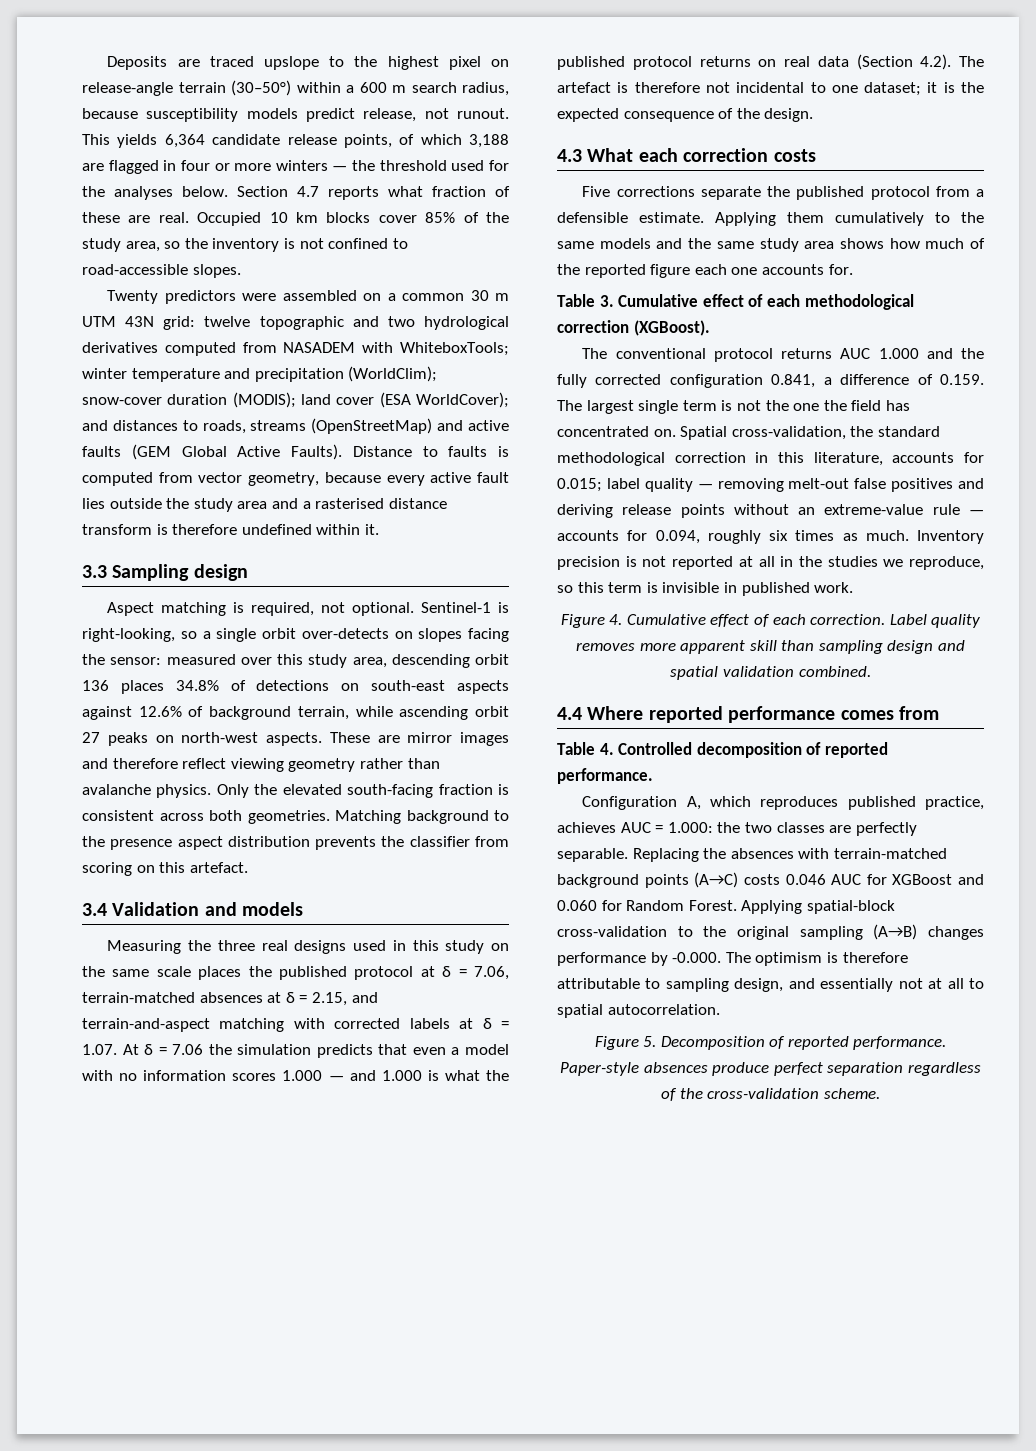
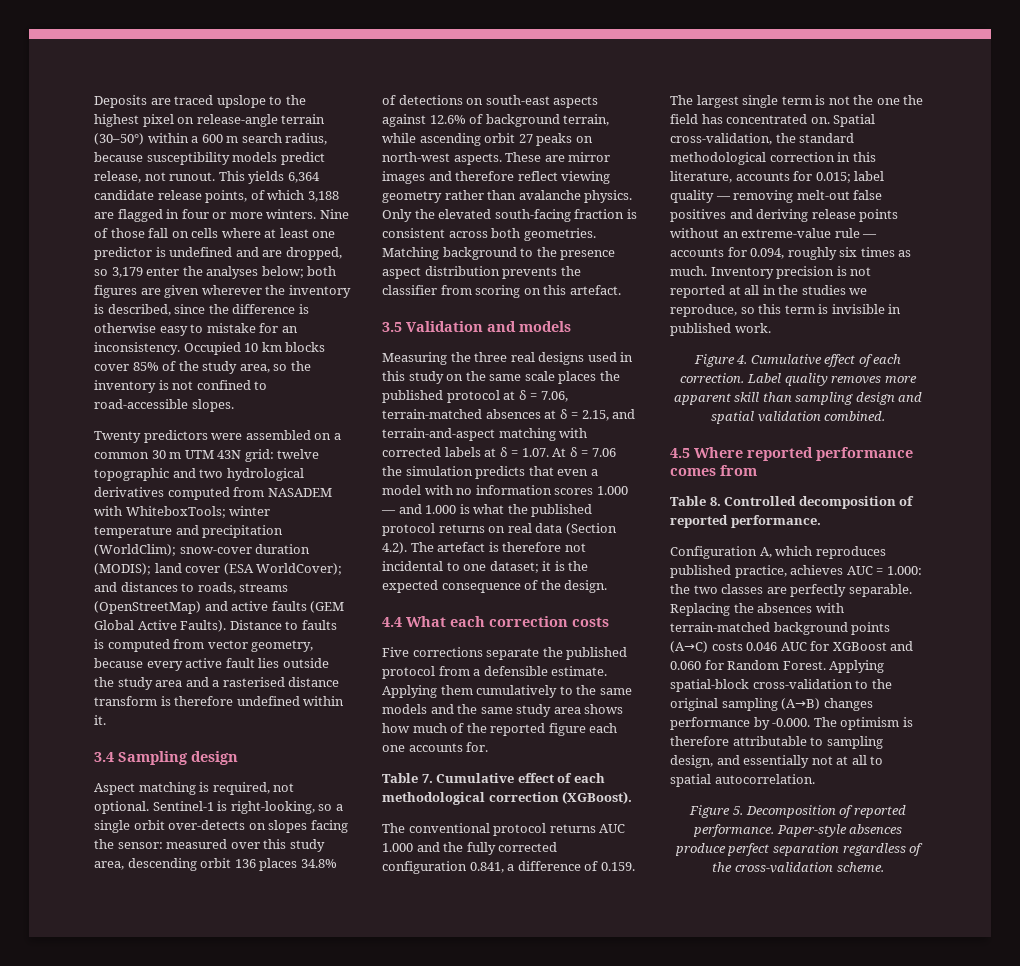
- This yields 6,364 candidate release points, of which 3,188 are flagged in four or more winters — the threshold used for the analyses below. Section 4.7 reports what fraction of these are real.
+ This yields 6,364 candidate release points, of which 3,188 are flagged in four or more winters. Nine of those fall on cells where at least one predictor is undefined and are dropped, so 3,179 enter the analyses below; both figures are given wherever the inventory is described, since the difference is otherwise easy to mistake for an inconsistency.
- 3.3 Sampling design
+ 3.4 Sampling design
- 3.4 Validation and models
+ 3.5 Validation and models
- 4.3 What each correction costs
+ 4.4 What each correction costs
- Table 3. Cumulative effect of each methodological correction (XGBoost).
+ Table 7. Cumulative effect of each methodological correction (XGBoost).
- 4.4 Where reported performance comes from
+ 4.5 Where reported performance comes from
- Table 4. Controlled decomposition of reported performance.
+ Table 8. Controlled decomposition of reported performance.

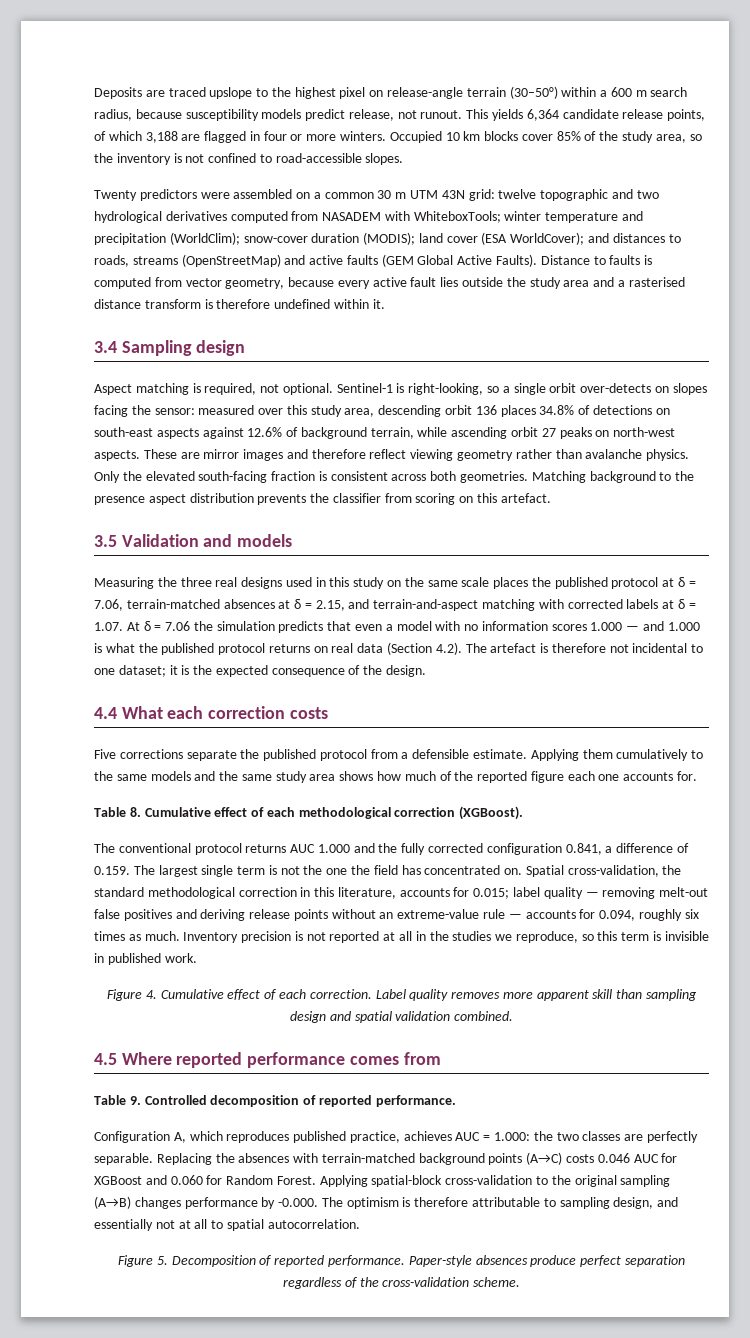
- Nine of those fall on cells where at least one predictor is undefined and are dropped, so 3,179 enter the analyses below; both figures are given wherever the inventory is described, since the difference is otherwise easy to mistake for an inconsistency.
- Table 7. Cumulative effect of each methodological correction (XGBoost).
+ Table 8. Cumulative effect of each methodological correction (XGBoost).
- Table 8. Controlled decomposition of reported performance.
+ Table 9. Controlled decomposition of reported performance.

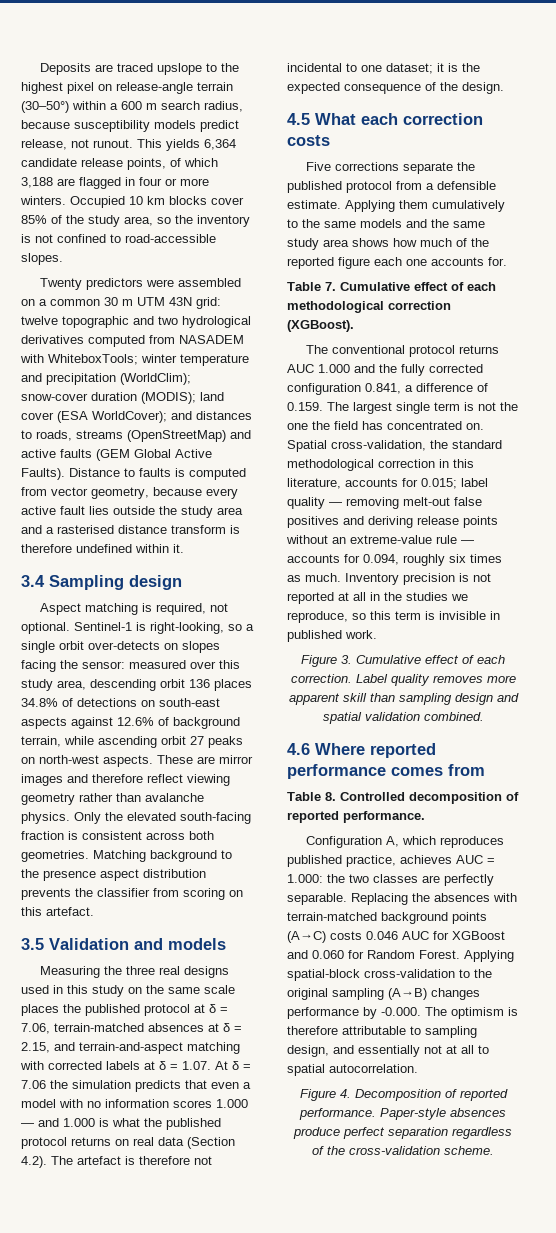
- 4.4 What each correction costs
+ 4.5 What each correction costs
- Table 8. Cumulative effect of each methodological correction (XGBoost).
+ Table 7. Cumulative effect of each methodological correction (XGBoost).
- Figure 4. Cumulative effect of each correction.
+ Figure 3. Cumulative effect of each correction.
- 4.5 Where reported performance comes from
+ 4.6 Where reported performance comes from
- Table 9. Controlled decomposition of reported performance.
+ Table 8. Controlled decomposition of reported performance.
- Figure 5. Decomposition of reported performance.
+ Figure 4. Decomposition of reported performance.

